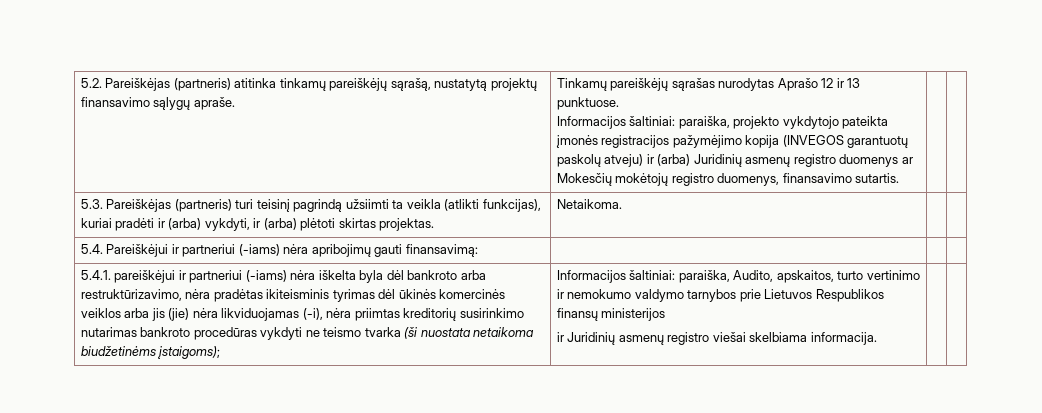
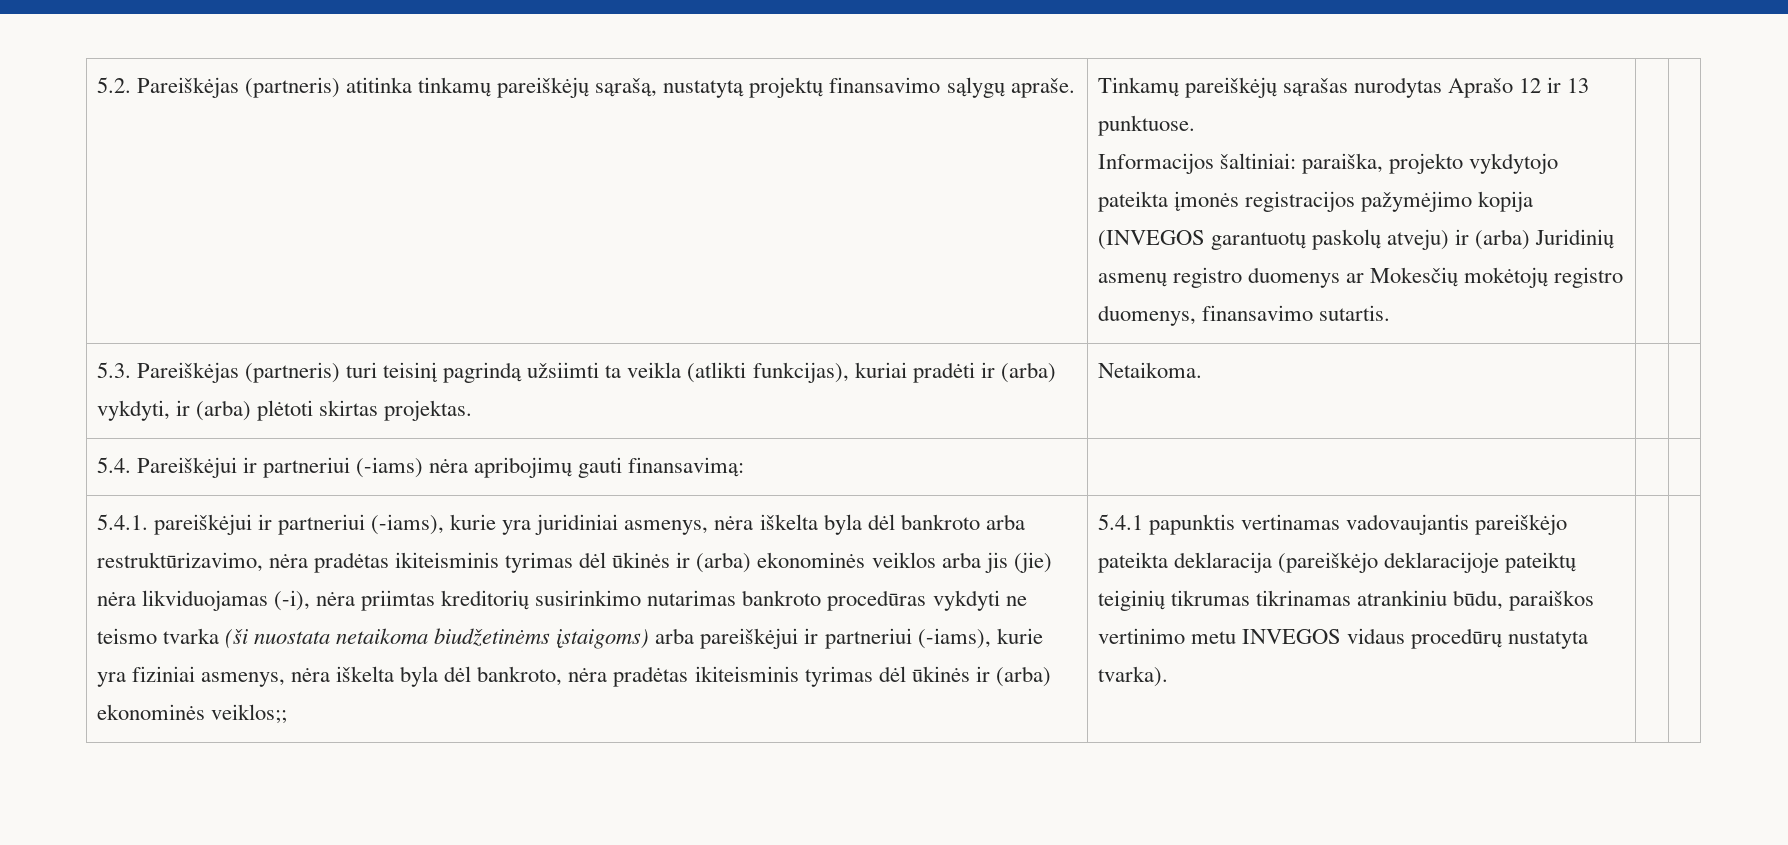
- 5.4.1. pareiškėjui ir partneriui (-iams) nėra iškelta byla dėl bankroto arba restruktūrizavimo, nėra pradėtas ikiteisminis tyrimas dėl ūkinės komercinės veiklos arba jis (jie) nėra likviduojamas (-i), nėra priimtas kreditorių susirinkimo nutarimas bankroto procedūras vykdyti ne teismo tvarka (ši nuostata netaikoma biudžetinėms įstaigoms); | Informacijos šaltiniai: paraiška, Audito, apskaitos, turto vertinimo ir nemokumo valdymo tarnybos prie Lietuvos Respublikos finansų ministerijos
- ir Juridinių asmenų registro viešai skelbiama informacija.
+ 5.4.1. pareiškėjui ir partneriui (-iams), kurie yra juridiniai asmenys, nėra iškelta byla dėl bankroto arba restruktūrizavimo, nėra pradėtas ikiteisminis tyrimas dėl ūkinės ir (arba) ekonominės veiklos arba jis (jie) nėra likviduojamas (-i), nėra priimtas kreditorių susirinkimo nutarimas bankroto procedūras vykdyti ne teismo tvarka (ši nuostata netaikoma biudžetinėms įstaigoms) arba pareiškėjui ir partneriui (-iams), kurie yra fiziniai asmenys, nėra iškelta byla dėl bankroto, nėra pradėtas ikiteisminis tyrimas dėl ūkinės ir (arba) ekonominės veiklos;; | 5.4.1 papunktis vertinamas vadovaujantis pareiškėjo pateikta deklaracija (pareiškėjo deklaracijoje pateiktų teiginių tikrumas tikrinamas atrankiniu būdu, paraiškos vertinimo metu INVEGOS vidaus procedūrų nustatyta tvarka).

